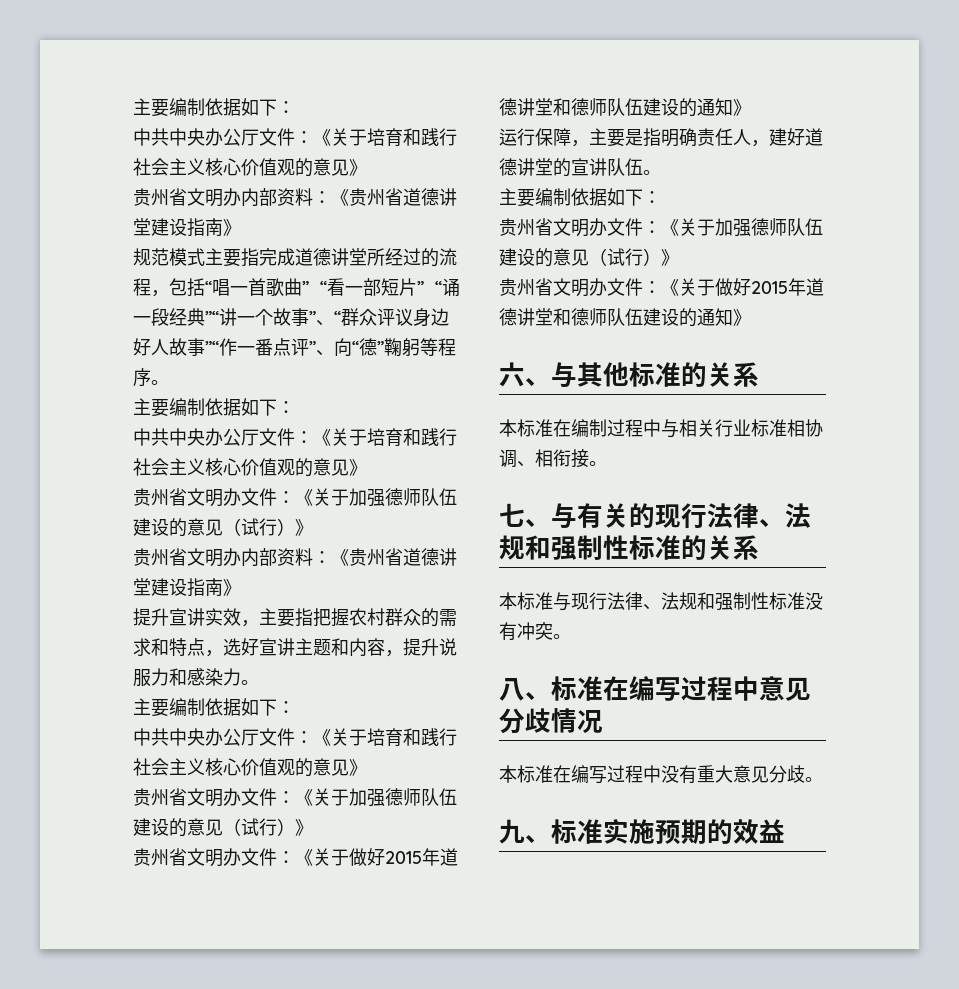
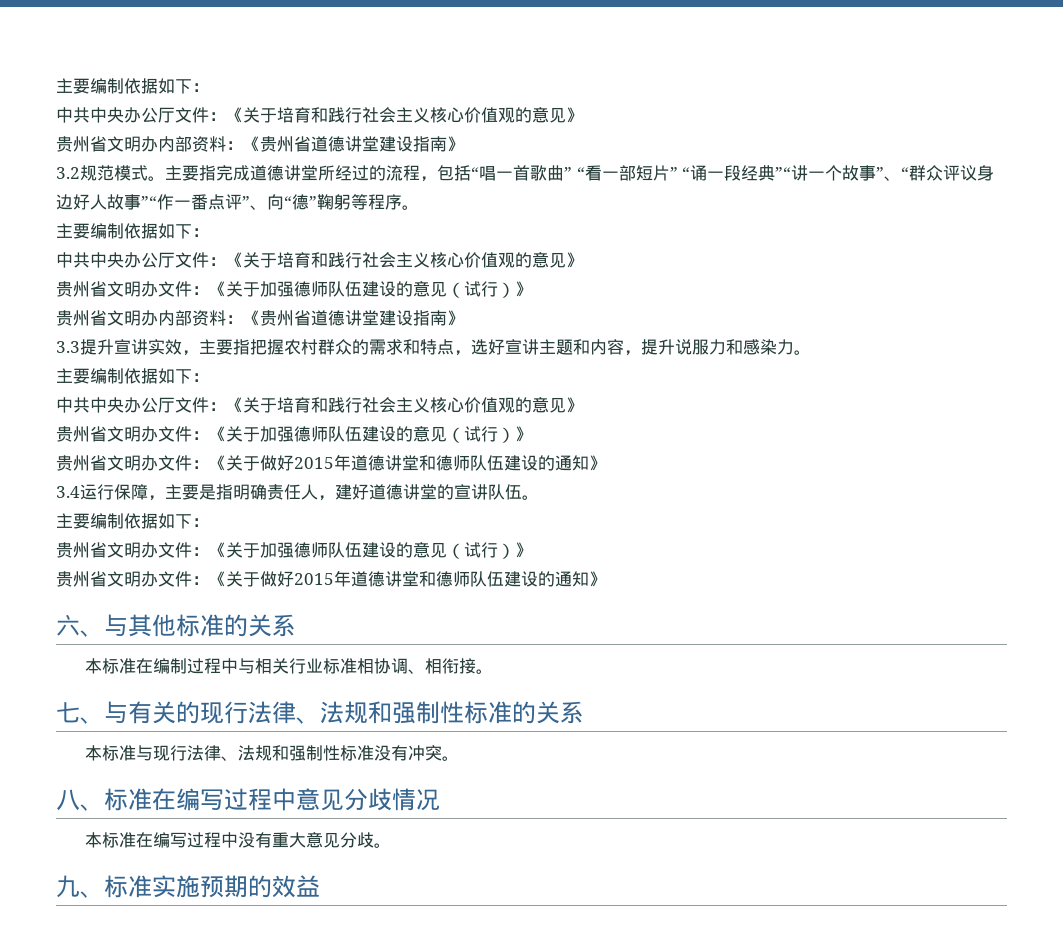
- 规范模式主要指完成道德讲堂所经过的流程，包括“唱一首歌曲” “看一部短片” “诵一段经典”“讲一个故事”、“群众评议身边好人故事”“作一番点评”、向“德”鞠躬等程序。
+ 3.2规范模式。主要指完成道德讲堂所经过的流程，包括“唱一首歌曲” “看一部短片” “诵一段经典”“讲一个故事”、“群众评议身边好人故事”“作一番点评”、向“德”鞠躬等程序。
- 提升宣讲实效，主要指把握农村群众的需求和特点，选好宣讲主题和内容，提升说服力和感染力。
+ 3.3提升宣讲实效，主要指把握农村群众的需求和特点，选好宣讲主题和内容，提升说服力和感染力。
- 运行保障，主要是指明确责任人，建好道德讲堂的宣讲队伍。
+ 3.4运行保障，主要是指明确责任人，建好道德讲堂的宣讲队伍。

